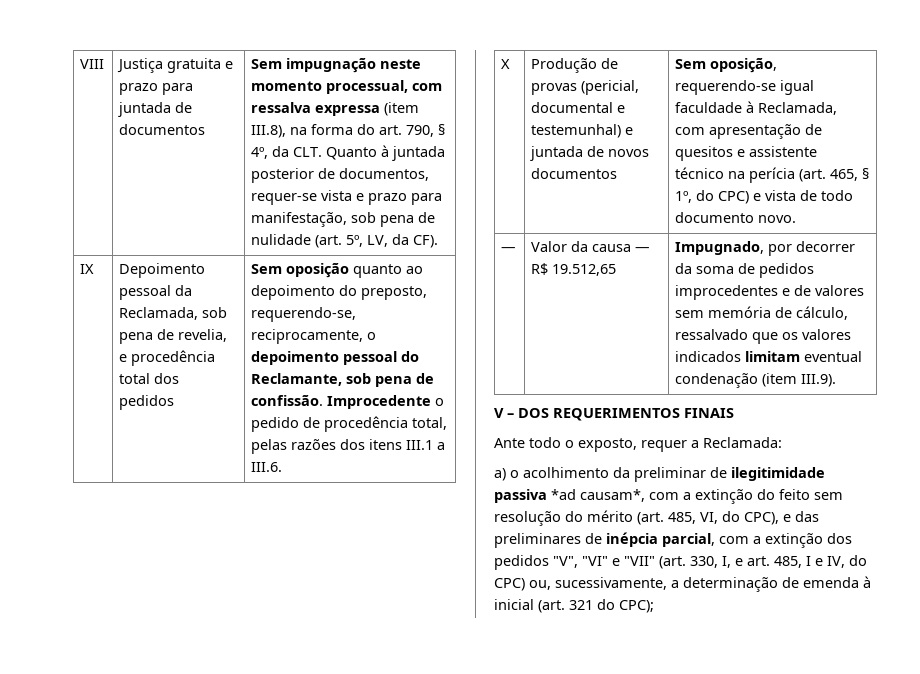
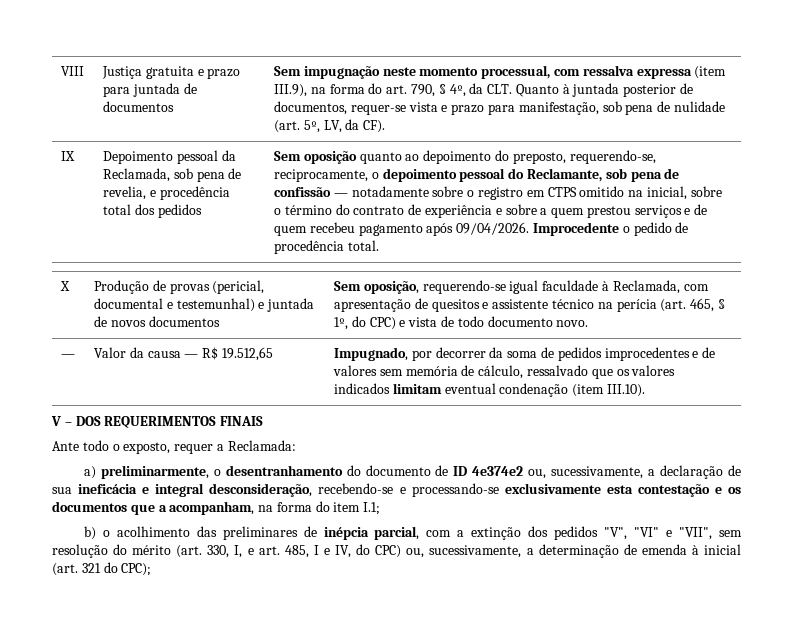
- Sem impugnação neste momento processual, com ressalva expressa (item III.8), na forma do art. 790, § 4º, da CLT. Quanto à juntada posterior de documentos, requer-se vista e prazo para manifestação, sob pena de nulidade (art. 5º, LV, da CF).
+ Sem impugnação neste momento processual, com ressalva expressa (item III.9), na forma do art. 790, § 4º, da CLT. Quanto à juntada posterior de documentos, requer-se vista e prazo para manifestação, sob pena de nulidade (art. 5º, LV, da CF).
- Sem oposição quanto ao depoimento do preposto, requerendo-se, reciprocamente, o depoimento pessoal do Reclamante, sob pena de confissão.
+ Sem oposição quanto ao depoimento do preposto, requerendo-se, reciprocamente, o depoimento pessoal do Reclamante, sob pena de confissão — notadamente sobre o registro em CTPS omitido na inicial, sobre o término do contrato de experiência e sobre a quem prestou serviços e de quem recebeu pagamento após 09/04/2026.
- Improcedente o pedido de procedência total, pelas razões dos itens III.1 a III.6.
+ Improcedente o pedido de procedência total.
- — | Valor da causa — R$ 19.512,65 | Impugnado, por decorrer da soma de pedidos improcedentes e de valores sem memória de cálculo, ressalvado que os valores indicados limitam eventual condenação (item III.9).
+ — | Valor da causa — R$ 19.512,65 | Impugnado, por decorrer da soma de pedidos improcedentes e de valores sem memória de cálculo, ressalvado que os valores indicados limitam eventual condenação (item III.10).
- a) o acolhimento da preliminar de ilegitimidade passiva *ad causam*, com a extinção do feito sem resolução do mérito (art. 485, VI, do CPC), e das preliminares de inépcia parcial, com a extinção dos pedidos "V", "VI" e "VII" (art. 330, I, e art. 485, I e IV, do CPC) ou, sucessivamente, a determinação de emenda à inicial (art. 321 do CPC);
+ a) preliminarmente, o desentranhamento do documento de ID 4e374e2 ou, sucessivamente, a declaração de sua ineficácia e integral desconsideração, recebendo-se e processando-se exclusivamente esta contestação e os documentos que a acompanham, na forma do item I.1;
+ b) o acolhimento das preliminares de inépcia parcial, com a extinção dos pedidos "V", "VI" e "VII", sem resolução do mérito (art. 330, I, e art. 485, I e IV, do CPC) ou, sucessivamente, a determinação de emenda à inicial (art. 321 do CPC);

